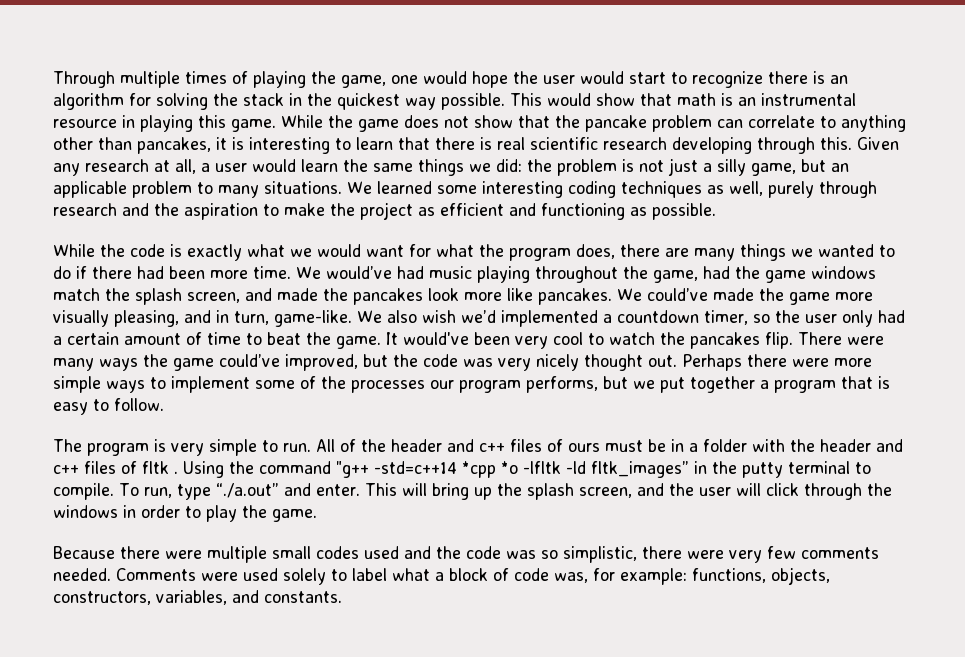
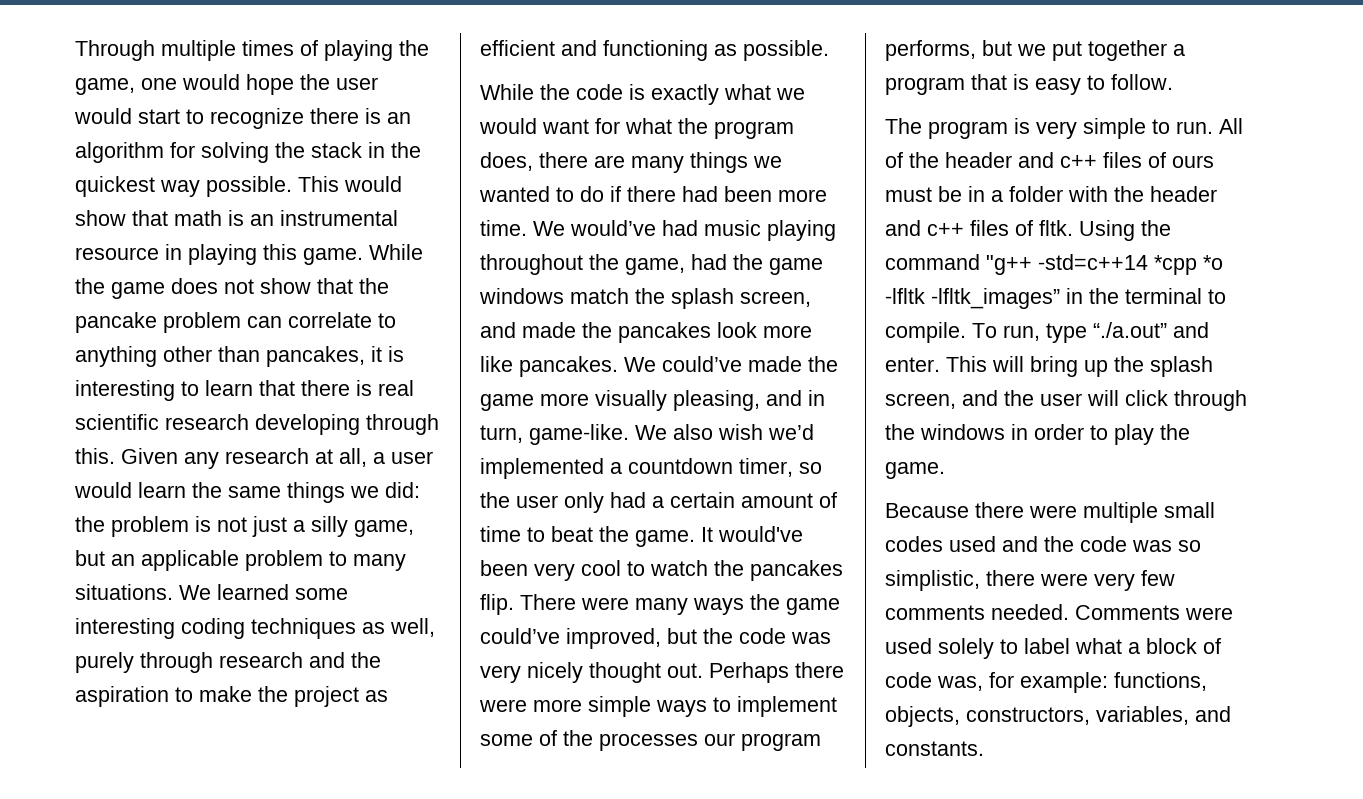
- All of the header and c++ files of ours must be in a folder with the header and c++ files of fltk .
+ All of the header and c++ files of ours must be in a folder with the header and c++ files of fltk.
- Using the command "g++ -std=c++14 *cpp *o -lfltk -ld fltk_images” in the putty terminal to compile.
+ Using the command "g++ -std=c++14 *cpp *o -lfltk -lfltk_images” in the terminal to compile.

